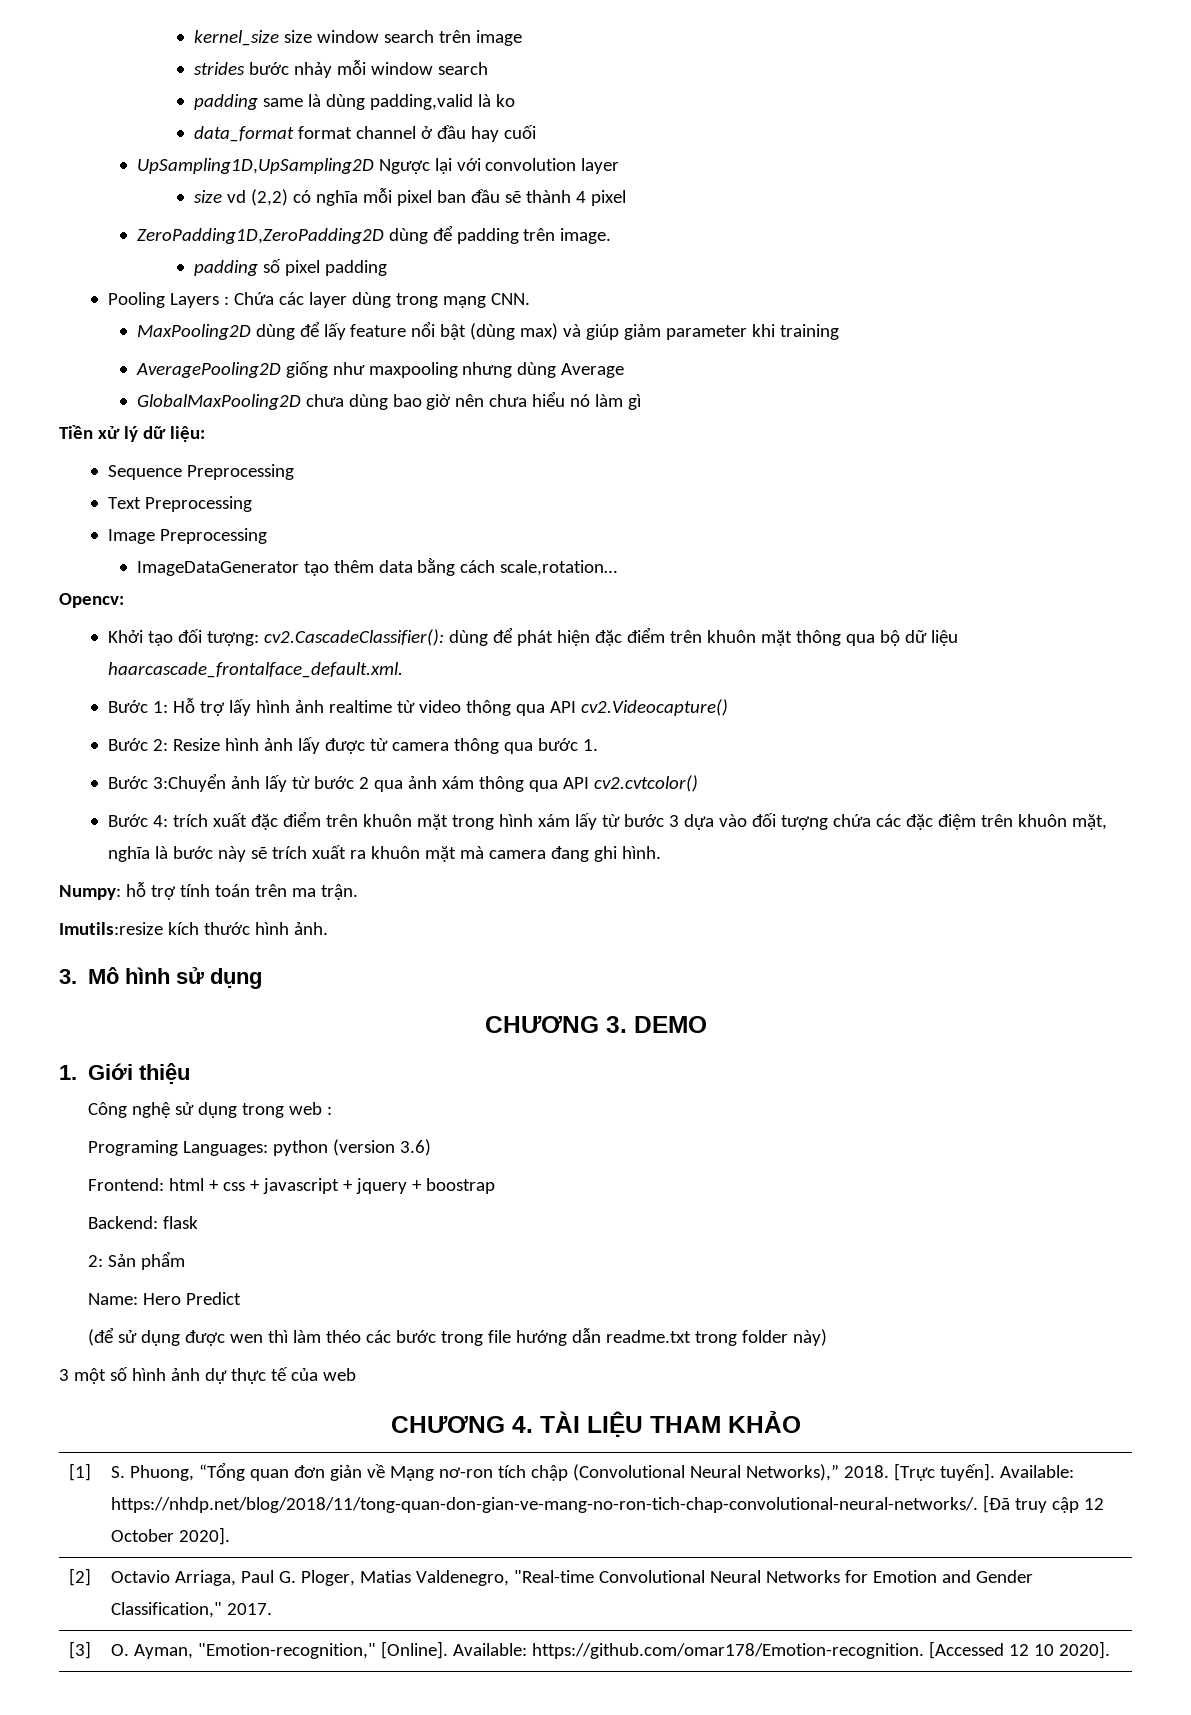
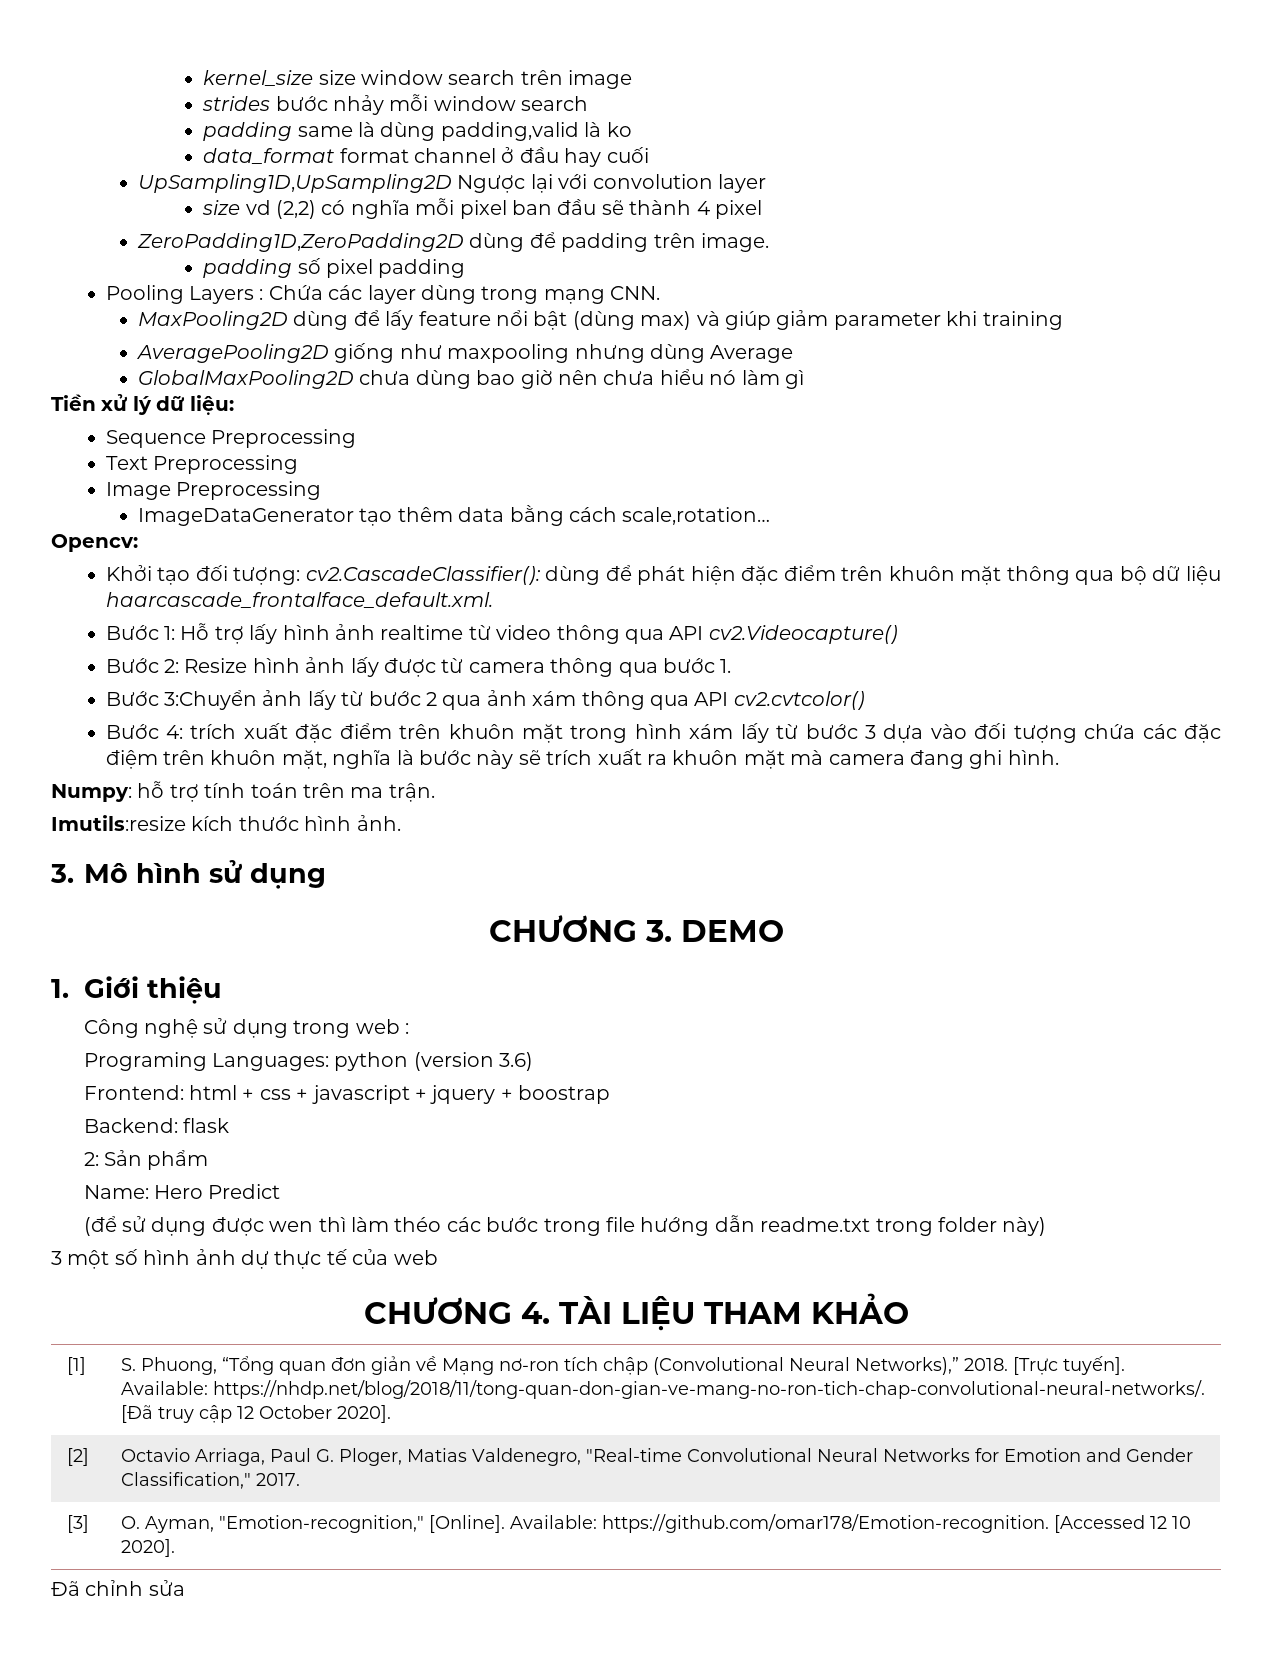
+ Đã chỉnh sửa

